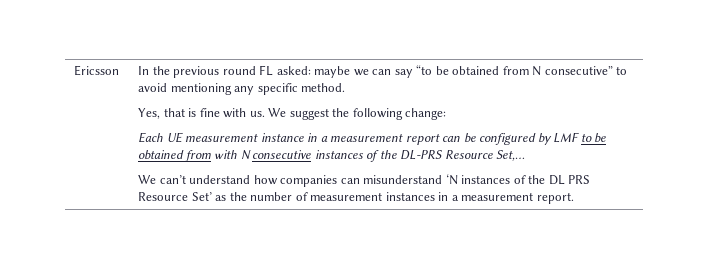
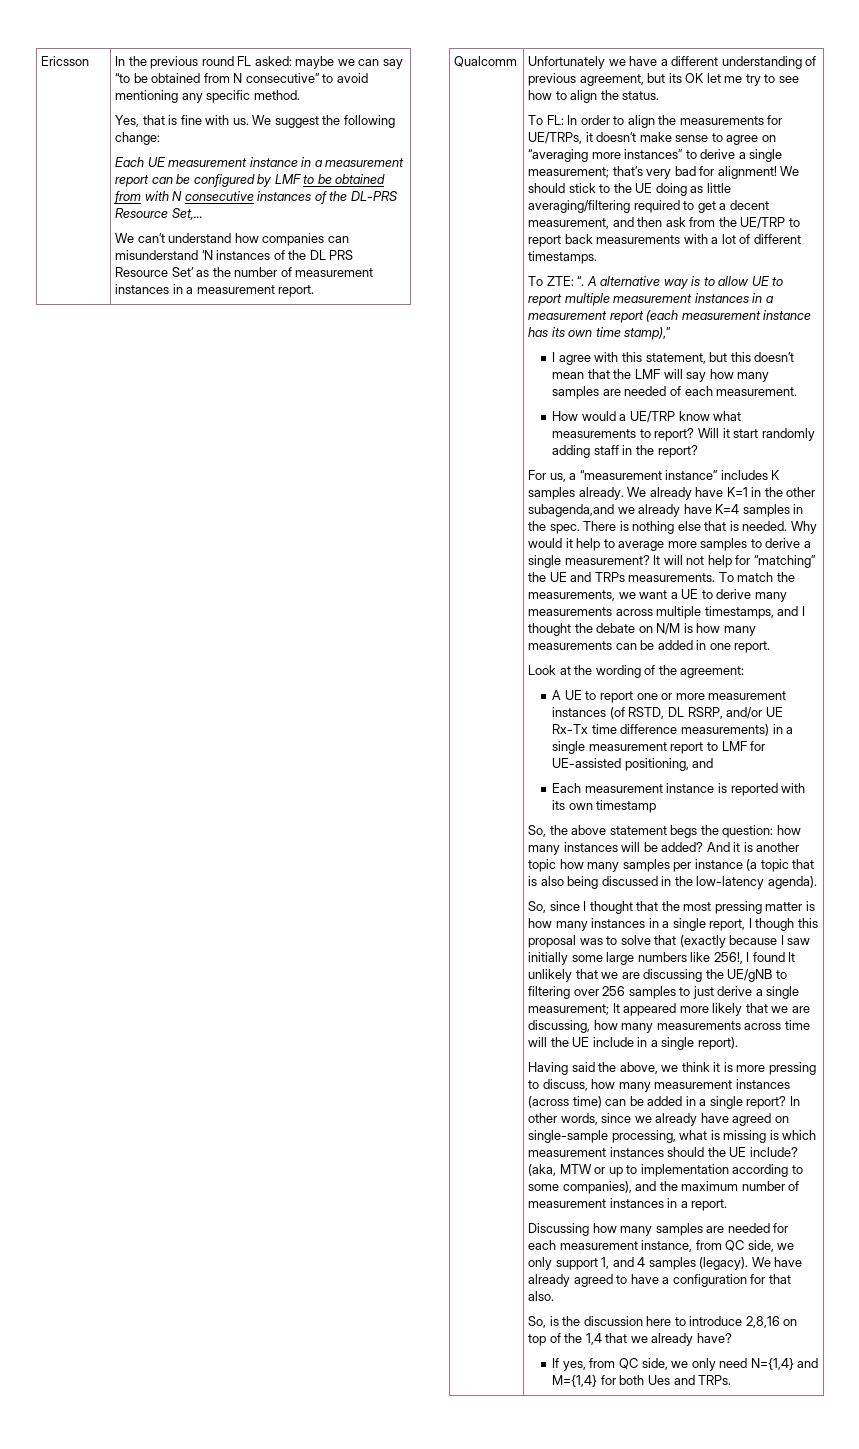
+ Qualcomm | Unfortunately we have a different understanding of previous agreement, but its OK let me try to see how to align the status.
+ To FL: In order to align the measurements for UE/TRPs, it doesn’t make sense to agree on “averaging more instances” to derive a single measurement; that’s very bad for alignment! We should stick to the UE doing as little averaging/filtering required to get a decent measurement, and then ask from the UE/TRP to report back measurements with a lot of different timestamps.
+ To ZTE: “. A alternative way is to allow UE to report multiple measurement instances in a measurement report (each measurement instance has its own time stamp),”
+ I agree with this statement, but this doesn’t mean that the LMF will say how many samples are needed of each measurement.
+ How would a UE/TRP know what measurements to report? Will it start randomly adding staff in the report?
+ For us, a “measurement instance” includes K samples already. We already have K=1 in the other subagenda,and we already have K=4 samples in the spec. There is nothing else that is needed. Why would it help to average more samples to derive a single measurement? It will not help for “matching” the UE and TRPs measurements. To match the measurements, we want a UE to derive many measurements across multiple timestamps, and I thought the debate on N/M is how many measurements can be added in one report.
+ Look at the wording of the agreement:
+ A UE to report one or more measurement instances (of RSTD, DL RSRP, and/or UE Rx-Tx time difference measurements) in a single measurement report to LMF for UE-assisted positioning, and
+ Each measurement instance is reported with its own timestamp
+ So, the above statement begs the question: how many instances will be added? And it is another topic how many samples per instance (a topic that is also being discussed in the low-latency agenda).
+ So, since I thought that the most pressing matter is how many instances in a single report, I though this proposal was to solve that (exactly because I saw initially some large numbers like 256!, I found It unlikely that we are discussing the UE/gNB to filtering over 256 samples to just derive a single measurement; It appeared more likely that we are discussing, how many measurements across time will the UE include in a single report).
+ Having said the above, we think it is more pressing to discuss, how many measurement instances (across time) can be added in a single report? In other words, since we already have agreed on single-sample processing, what is missing is which measurement instances should the UE include? (aka, MTW or up to implementation according to some companies), and the maximum number of measurement instances in a report.
+ Discussing how many samples are needed for each measurement instance, from QC side, we only support 1, and 4 samples (legacy). We have already agreed to have a configuration for that also.
+ So, is the discussion here to introduce 2,8,16 on top of the 1,4 that we already have?
+ If yes, from QC side, we only need N={1,4} and M={1,4} for both Ues and TRPs.

